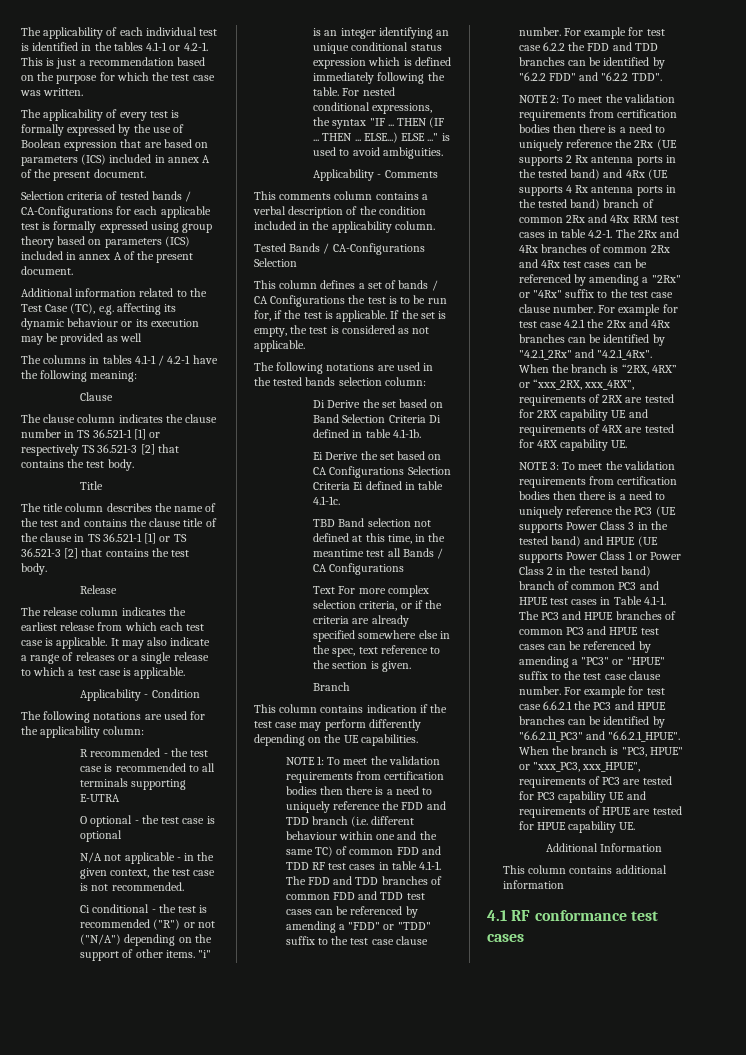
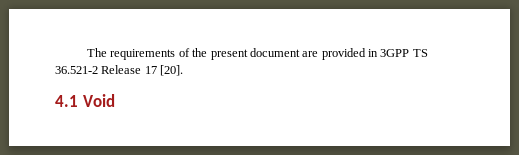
- The applicability of each individual test is identified in the tables 4.1-1 or 4.2-1. This is just a recommendation based on the purpose for which the test case was written.
- The applicability of every test is formally expressed by the use of Boolean expression that are based on parameters (ICS) included in annex A of the present document.
- Selection criteria of tested bands / CA-Configurations for each applicable test is formally expressed using group theory based on parameters (ICS) included in annex A of the present document.
- Additional information related to the Test Case (TC), e.g. affecting its dynamic behaviour or its execution may be provided as well
- The columns in tables 4.1-1 / 4.2-1 have the following meaning:
- Clause
- The clause column indicates the clause number in TS 36.521-1 [1] or respectively TS 36.521-3 [2] that contains the test body.
- Title
- The title column describes the name of the test and contains the clause title of the clause in TS 36.521-1 [1] or TS 36.521-3 [2] that contains the test body.
- Release
- The release column indicates the earliest release from which each test case is applicable. It may also indicate a range of releases or a single release to which a test case is applicable.
- Applicability - Condition
- The following notations are used for the applicability column:
- R recommended - the test case is recommended to all terminals supporting E-UTRA
- O optional - the test case is optional
- N/A not applicable - in the given context, the test case is not recommended.
- Ci conditional - the test is recommended ("R") or not ("N/A") depending on the support of other items. "i" is an integer identifying an unique conditional status expression which is defined immediately following the table. For nested conditional expressions, the syntax "IF ... THEN (IF ... THEN ... ELSE...) ELSE ..." is used to avoid ambiguities.
- Applicability - Comments
- This comments column contains a verbal description of the condition included in the applicability column.
- Tested Bands / CA-Configurations Selection
- This column defines a set of bands / CA Configurations the test is to be run for, if the test is applicable. If the set is empty, the test is considered as not applicable.
- The following notations are used in the tested bands selection column:
- Di Derive the set based on Band Selection Criteria Di defined in table 4.1-1b.
- Ei Derive the set based on CA Configurations Selection Criteria Ei defined in table 4.1-1c.
- TBD Band selection not defined at this time, in the meantime test all Bands / CA Configurations
- Text For more complex selection criteria, or if the criteria are already specified somewhere else in the spec, text reference to the section is given.
- Branch
- This column contains indication if the test case may perform differently depending on the UE capabilities.
- NOTE 1: To meet the validation requirements from certification bodies then there is a need to uniquely reference the FDD and TDD branch (i.e. different behaviour within one and the same TC) of common FDD and TDD RF test cases in table 4.1-1. The FDD and TDD branches of common FDD and TDD test cases can be referenced by amending a "FDD" or "TDD" suffix to the test case clause number. For example for test case 6.2.2 the FDD and TDD branches can be identified by "6.2.2 FDD" and "6.2.2 TDD".
- NOTE 2: To meet the validation requirements from certification bodies then there is a need to uniquely reference the 2Rx (UE supports 2 Rx antenna ports in the tested band) and 4Rx (UE supports 4 Rx antenna ports in the tested band) branch of common 2Rx and 4Rx RRM test cases in table 4.2-1. The 2Rx and 4Rx branches of common 2Rx and 4Rx test cases can be referenced by amending a "2Rx" or "4Rx" suffix to the test case clause number. For example for test case 4.2.1 the 2Rx and 4Rx branches can be identified by "4.2.1_2Rx" and "4.2.1_4Rx". When the branch is “2RX, 4RX” or “xxx_2RX, xxx_4RX”, requirements of 2RX are tested for 2RX capability UE and requirements of 4RX are tested for 4RX capability UE.
- NOTE 3: To meet the validation requirements from certification bodies then there is a need to uniquely reference the PC3 (UE supports Power Class 3 in the tested band) and HPUE (UE supports Power Class 1 or Power Class 2 in the tested band) branch of common PC3 and HPUE test cases in Table 4.1-1. The PC3 and HPUE branches of common PC3 and HPUE test cases can be referenced by amending a "PC3" or "HPUE" suffix to the test case clause number. For example for test case 6.6.2.1 the PC3 and HPUE branches can be identified by "6.6.2.11_PC3" and "6.6.2.1_HPUE". When the branch is "PC3, HPUE" or "xxx_PC3, xxx_HPUE", requirements of PC3 are tested for PC3 capability UE and requirements of HPUE are tested for HPUE capability UE.
- Additional Information
- This column contains additional information
- 4.1 RF conformance test cases
+ The requirements of the present document are provided in 3GPP TS 36.521-2 Release 17 [20].
+ 4.1 Void

